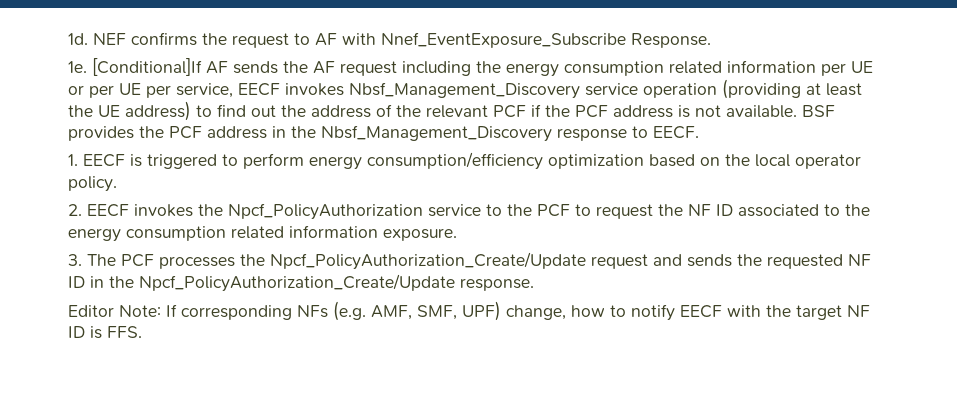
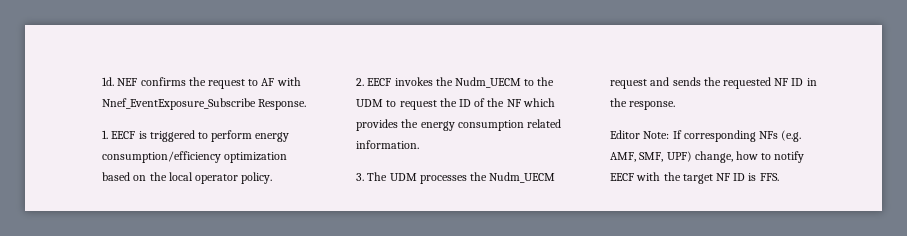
- 1e. [Conditional]If AF sends the AF request including the energy consumption related information per UE or per UE per service, EECF invokes Nbsf_Management_Discovery service operation (providing at least the UE address) to find out the address of the relevant PCF if the PCF address is not available. BSF provides the PCF address in the Nbsf_Management_Discovery response to EECF.
- 2. EECF invokes the Npcf_PolicyAuthorization service to the PCF to request the NF ID associated to the energy consumption related information exposure.
+ 2. EECF invokes the Nudm_UECM to the UDM to request the ID of the NF which provides the energy consumption related information.
- 3. The PCF processes the Npcf_PolicyAuthorization_Create/Update request and sends the requested NF ID in the Npcf_PolicyAuthorization_Create/Update response.
+ 3. The UDM processes the Nudm_UECM request and sends the requested NF ID in the response.

